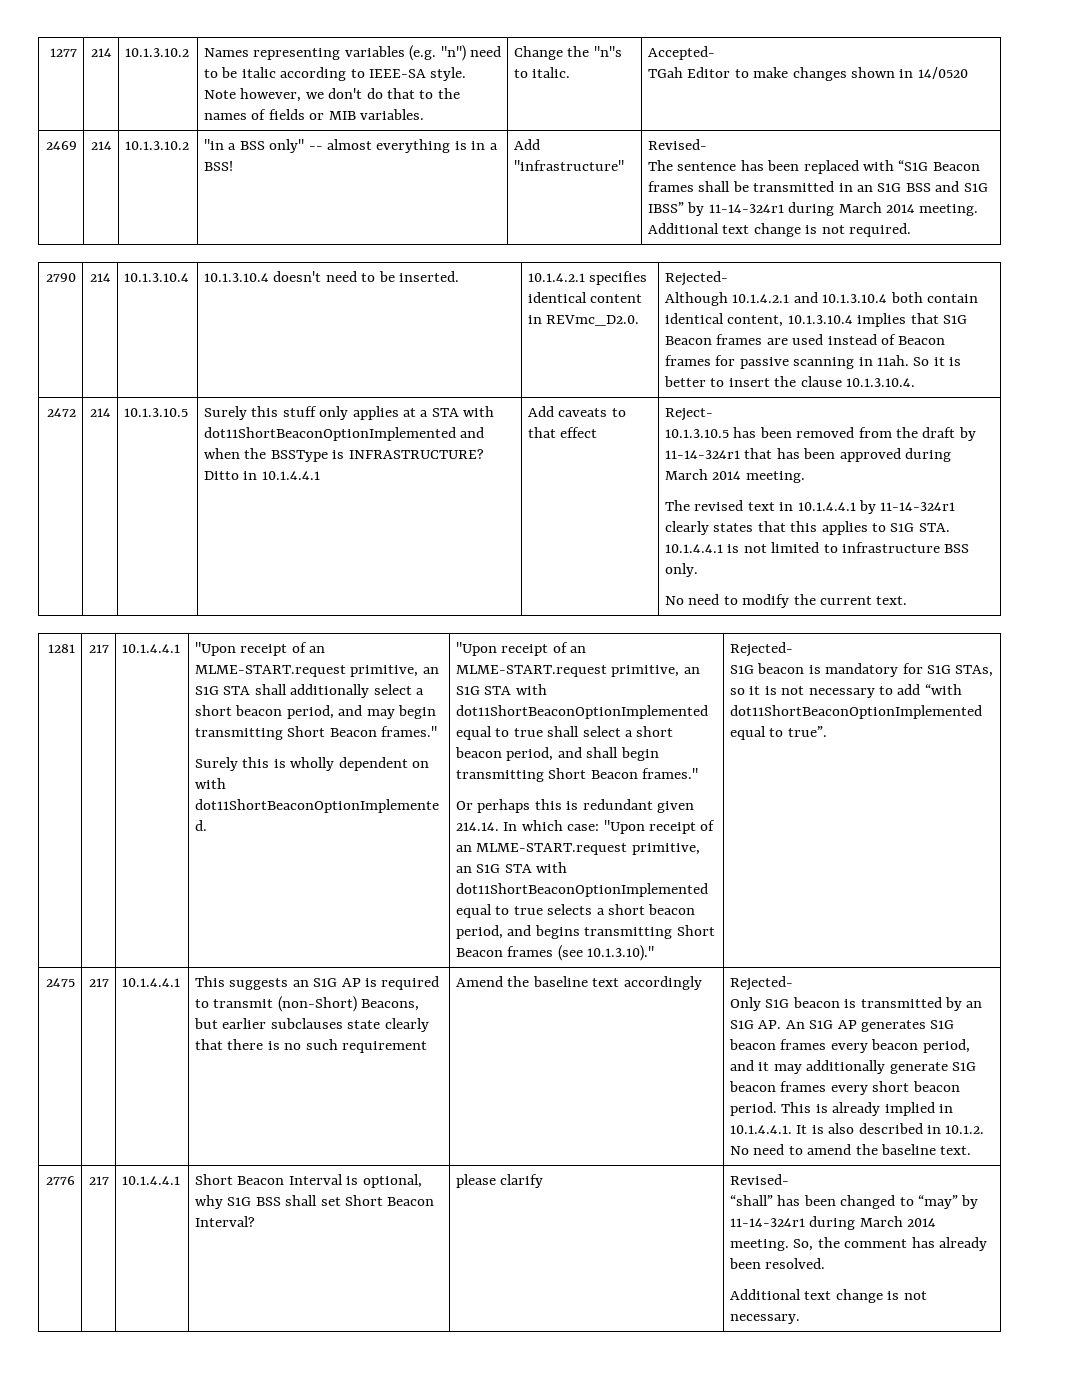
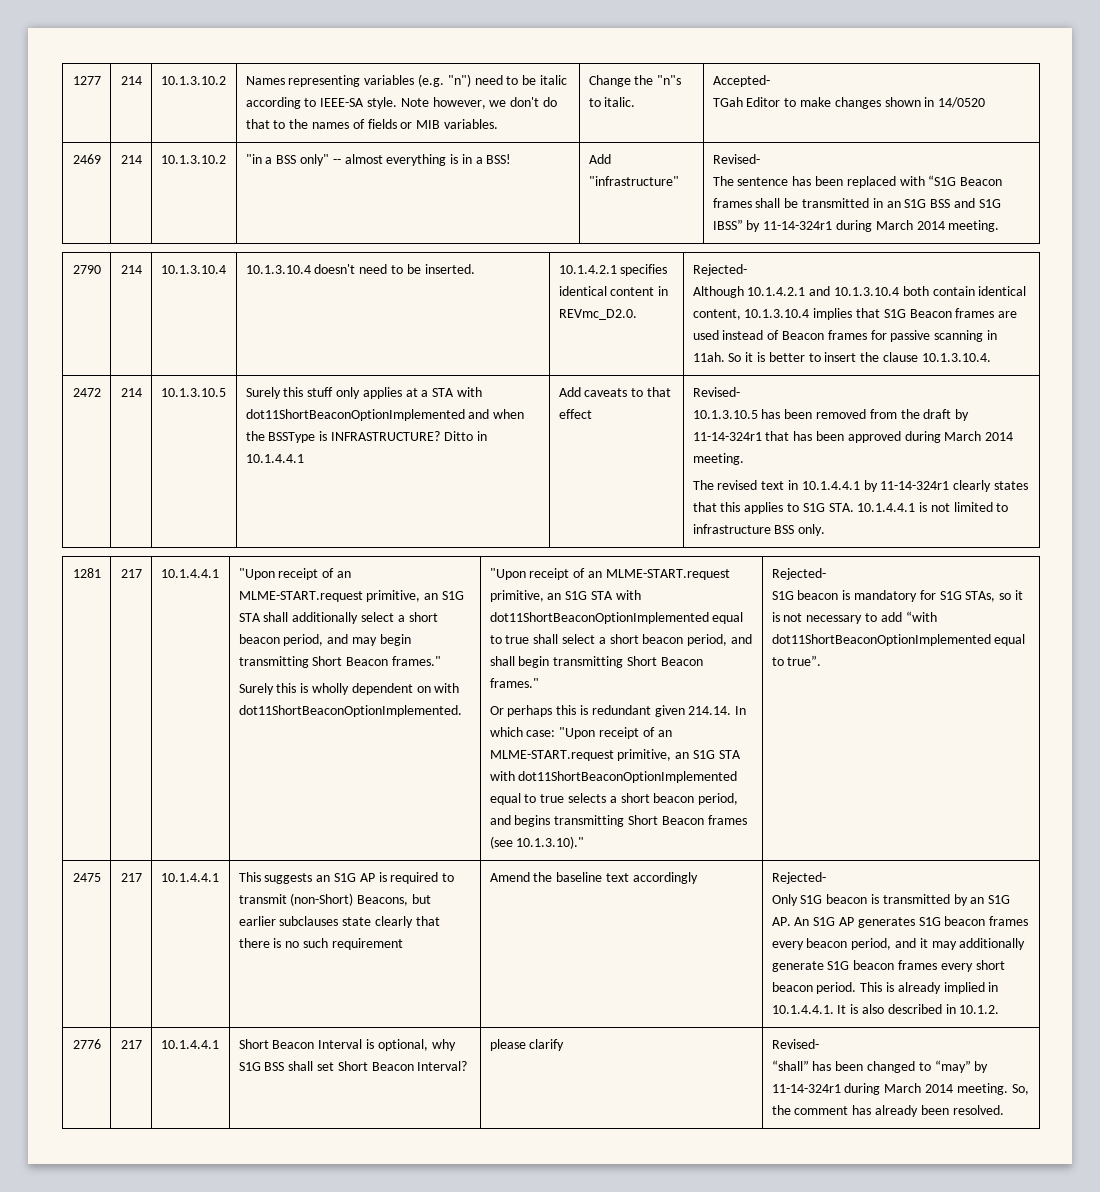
- Additional text change is not required.
- Add caveats to that effect | Reject-
+ Add caveats to that effect | Revised-
- No need to modify the current text.
- This is already implied in 10.1.4.4.1. It is also described in 10.1.2. No need to amend the baseline text.
+ This is already implied in 10.1.4.4.1. It is also described in 10.1.2.
- Additional text change is not necessary.

